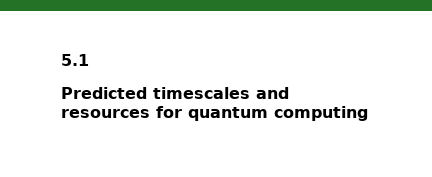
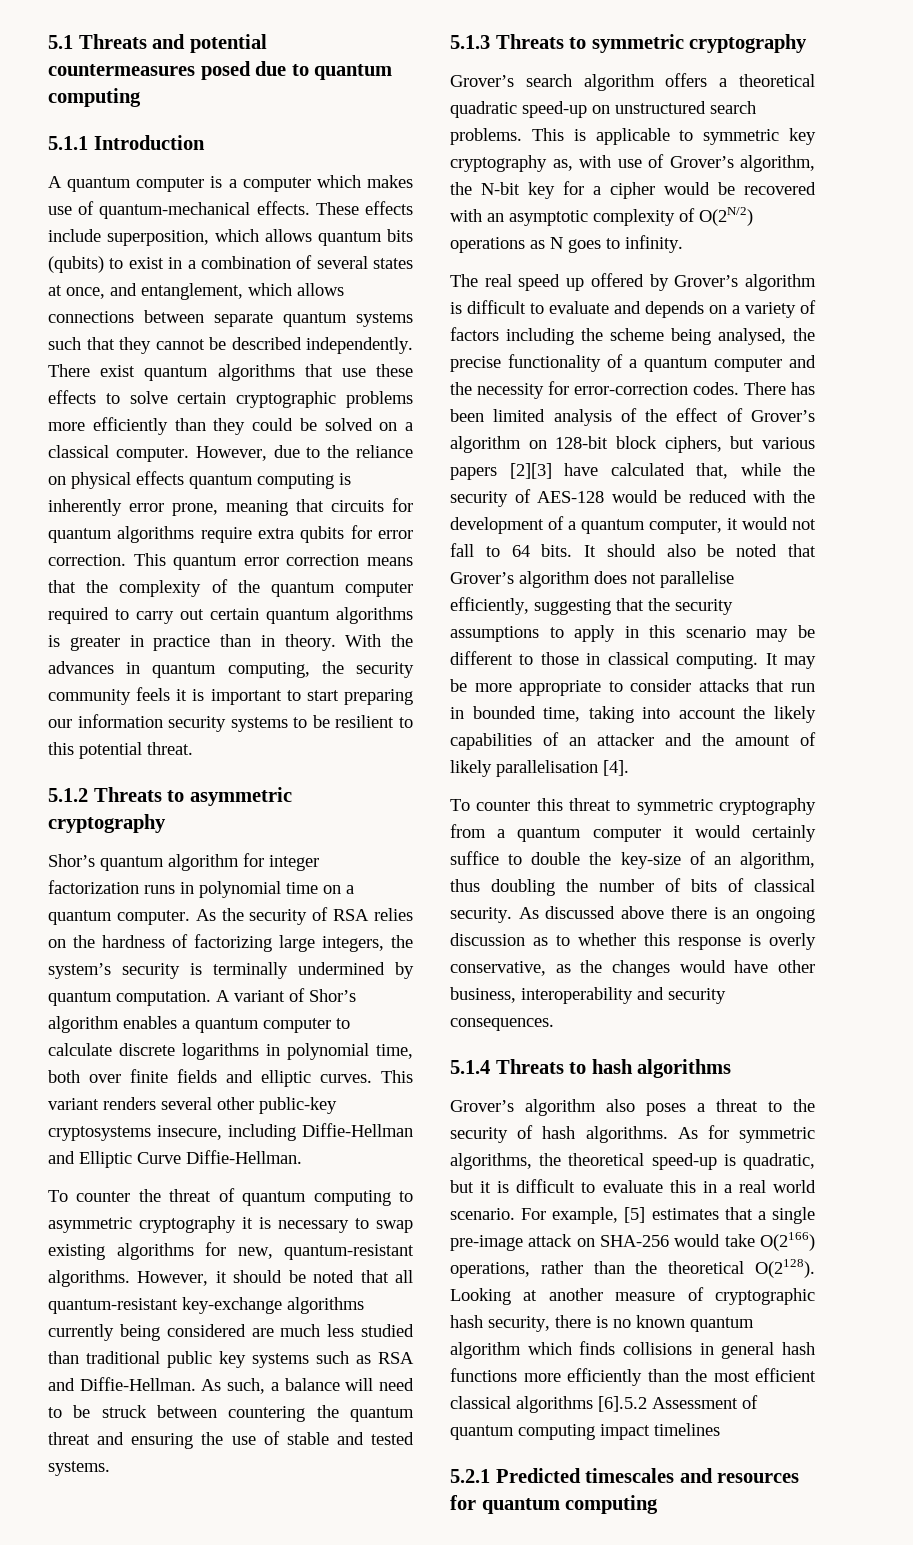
- 5.1
- Predicted timescales and resources for quantum computing
+ 5.1 Threats and potential countermeasures posed due to quantum computing
+ 5.1.1 Introduction
+ A quantum computer is a computer which makes use of quantum-mechanical effects. These effects include superposition, which allows quantum bits (qubits) to exist in a combination of several states at once, and entanglement, which allows connections between separate quantum systems such that they cannot be described independently. There exist quantum algorithms that use these effects to solve certain cryptographic problems more efficiently than they could be solved on a classical computer. However, due to the reliance on physical effects quantum computing is inherently error prone, meaning that circuits for quantum algorithms require extra qubits for error correction. This quantum error correction means that the complexity of the quantum computer required to carry out certain quantum algorithms is greater in practice than in theory. With the advances in quantum computing, the security community feels it is important to start preparing our information security systems to be resilient to this potential threat.
+ 5.1.2 Threats to asymmetric cryptography
+ Shor’s quantum algorithm for integer factorization runs in polynomial time on a quantum computer. As the security of RSA relies on the hardness of factorizing large integers, the system’s security is terminally undermined by quantum computation. A variant of Shor’s algorithm enables a quantum computer to calculate discrete logarithms in polynomial time, both over finite fields and elliptic curves. This variant renders several other public-key cryptosystems insecure, including Diffie-Hellman and Elliptic Curve Diffie-Hellman.
+ To counter the threat of quantum computing to asymmetric cryptography it is necessary to swap existing algorithms for new, quantum-resistant algorithms. However, it should be noted that all quantum-resistant key-exchange algorithms currently being considered are much less studied than traditional public key systems such as RSA and Diffie-Hellman. As such, a balance will need to be struck between countering the quantum threat and ensuring the use of stable and tested systems.
+ 5.1.3 Threats to symmetric cryptography
+ Grover’s search algorithm offers a theoretical quadratic speed-up on unstructured search problems. This is applicable to symmetric key cryptography as, with use of Grover’s algorithm, the N-bit key for a cipher would be recovered with an asymptotic complexity of O(2N/2) operations as N goes to infinity.
+ The real speed up offered by Grover’s algorithm is difficult to evaluate and depends on a variety of factors including the scheme being analysed, the precise functionality of a quantum computer and the necessity for error-correction codes. There has been limited analysis of the effect of Grover’s algorithm on 128-bit block ciphers, but various papers [2][3] have calculated that, while the security of AES-128 would be reduced with the development of a quantum computer, it would not fall to 64 bits. It should also be noted that Grover’s algorithm does not parallelise efficiently, suggesting that the security assumptions to apply in this scenario may be different to those in classical computing. It may be more appropriate to consider attacks that run in bounded time, taking into account the likely capabilities of an attacker and the amount of likely parallelisation [4].
+ To counter this threat to symmetric cryptography from a quantum computer it would certainly suffice to double the key-size of an algorithm, thus doubling the number of bits of classical security. As discussed above there is an ongoing discussion as to whether this response is overly conservative, as the changes would have other business, interoperability and security consequences.
+ 5.1.4 Threats to hash algorithms
+ Grover’s algorithm also poses a threat to the security of hash algorithms. As for symmetric algorithms, the theoretical speed-up is quadratic, but it is difficult to evaluate this in a real world scenario. For example, [5] estimates that a single pre-image attack on SHA-256 would take O(2166) operations, rather than the theoretical O(2128). Looking at another measure of cryptographic hash security, there is no known quantum algorithm which finds collisions in general hash functions more efficiently than the most efficient classical algorithms [6].5.2 Assessment of quantum computing impact timelines
+ 5.2.1 Predicted timescales and resources for quantum computing

